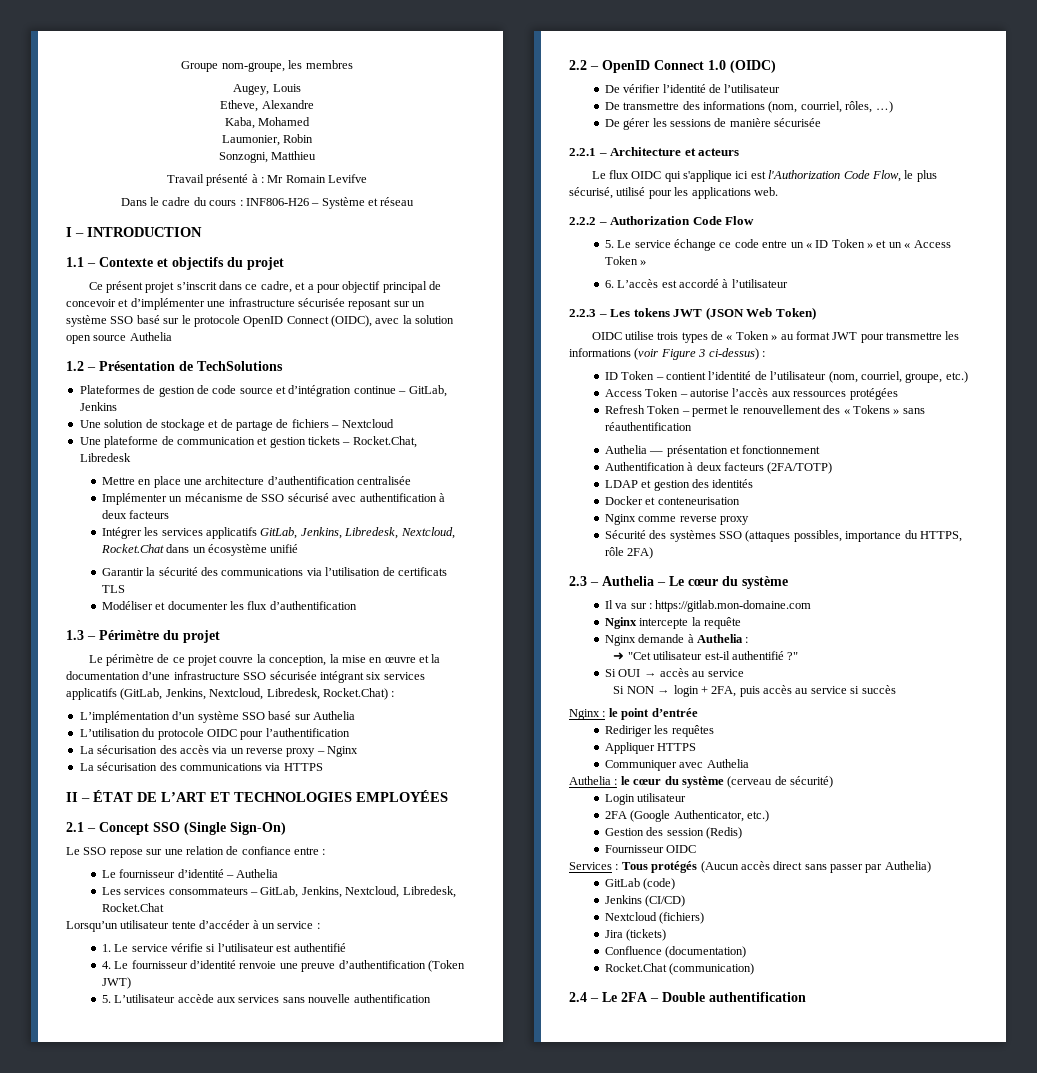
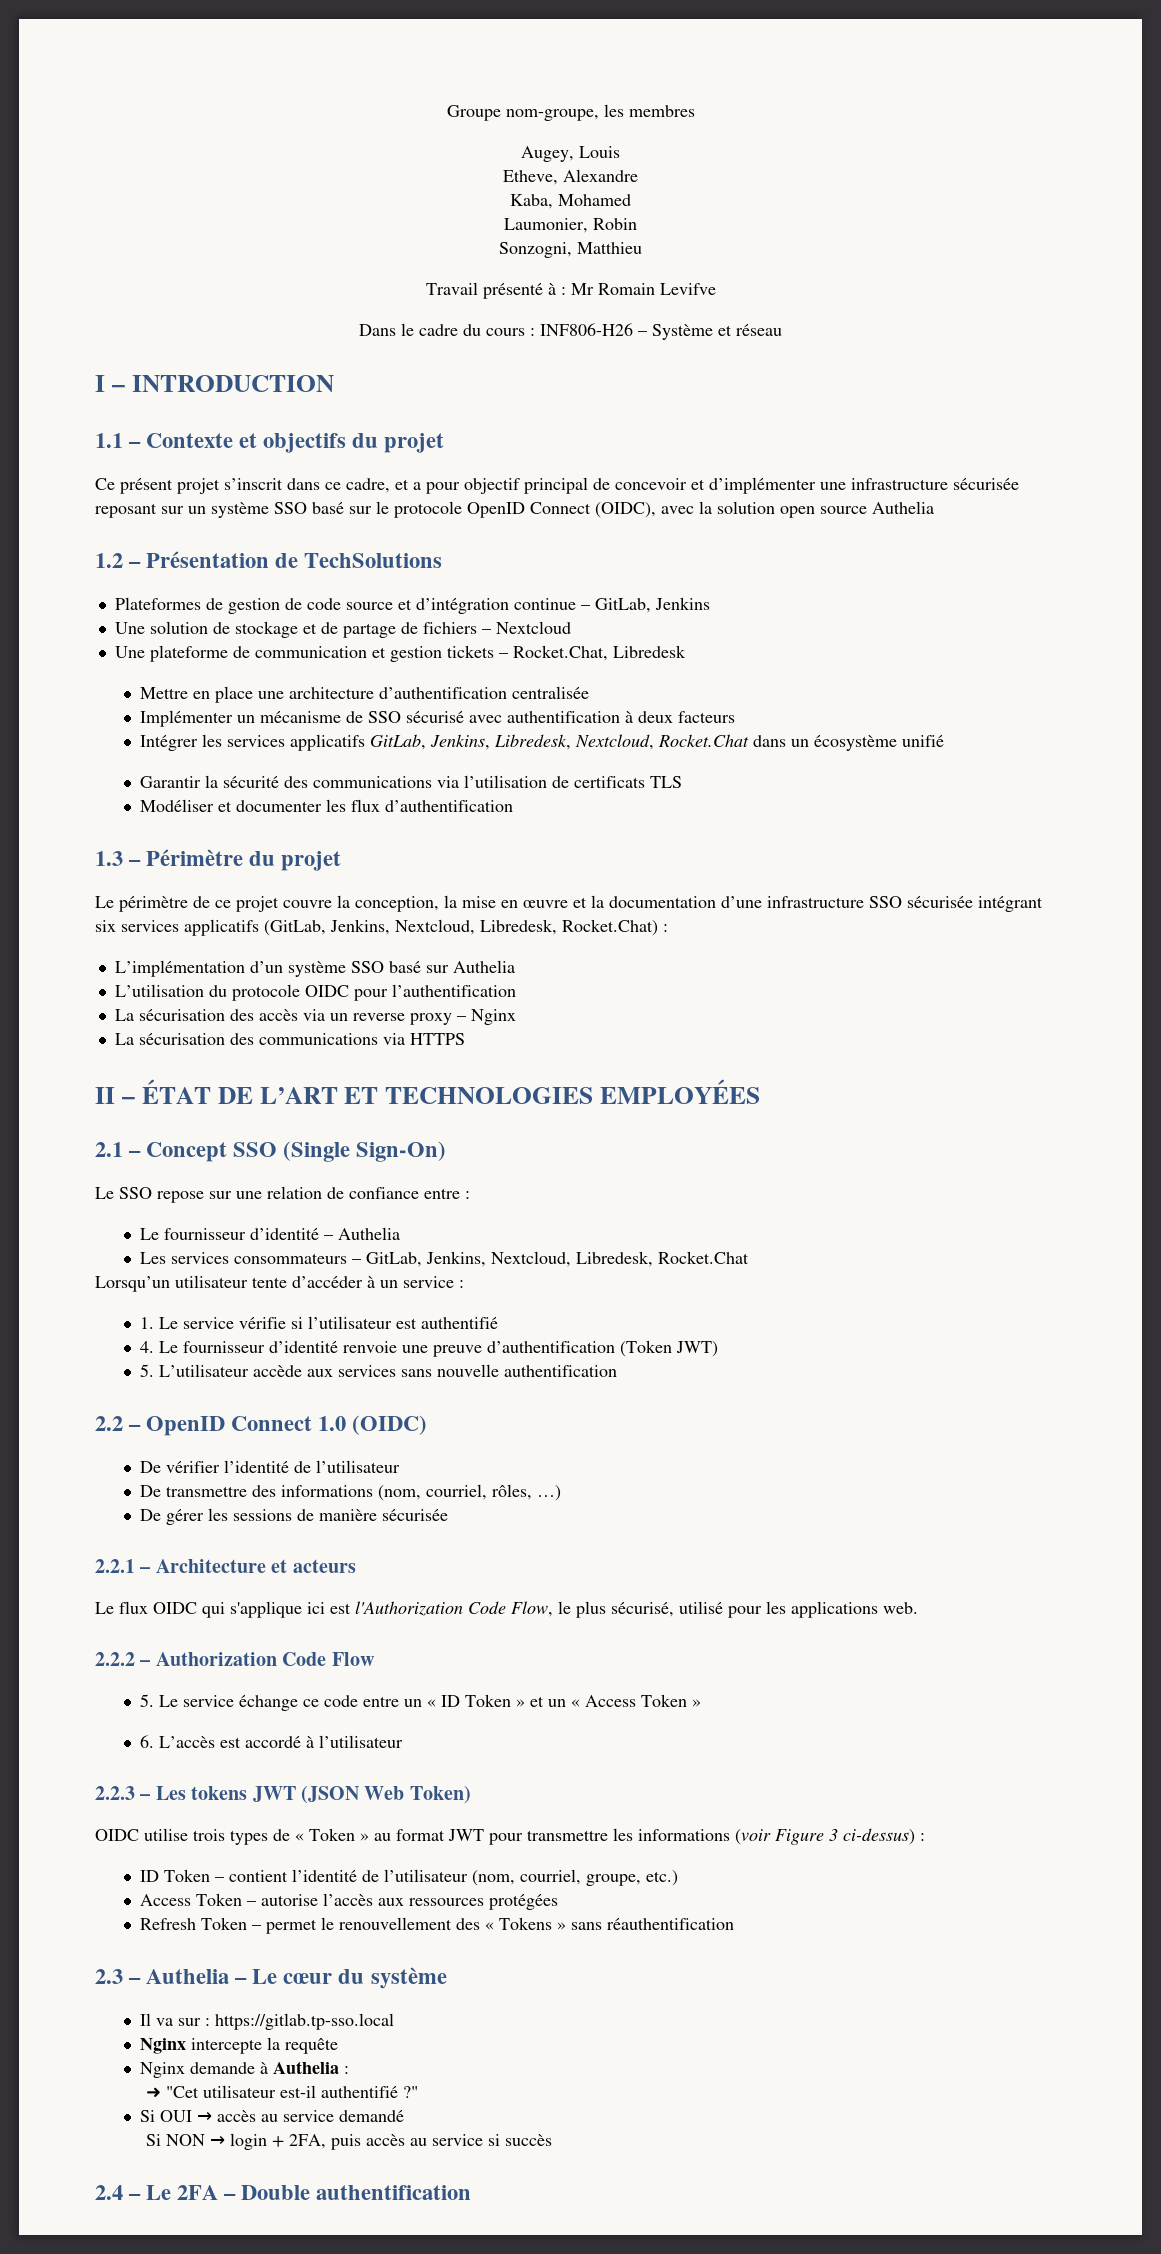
- Authelia — présentation et fonctionnement
- Authentification à deux facteurs (2FA/TOTP)
- LDAP et gestion des identités
- Docker et conteneurisation
- Nginx comme reverse proxy
- Sécurité des systèmes SSO (attaques possibles, importance du HTTPS, rôle 2FA)
- Il va sur : https://gitlab.mon-domaine.com
+ Il va sur : https://gitlab.tp-sso.local
- Si OUI → accès au service
+ Si OUI → accès au service demandé
- Nginx : le point d’entrée
- Rediriger les requêtes
- Appliquer HTTPS
- Communiquer avec Authelia
- Authelia : le cœur du système (cerveau de sécurité)
- Login utilisateur
- 2FA (Google Authenticator, etc.)
- Gestion des session (Redis)
- Fournisseur OIDC
- Services : Tous protégés (Aucun accès direct sans passer par Authelia)
- GitLab (code)
- Jenkins (CI/CD)
- Nextcloud (fichiers)
- Jira (tickets)
- Confluence (documentation)
- Rocket.Chat (communication)

